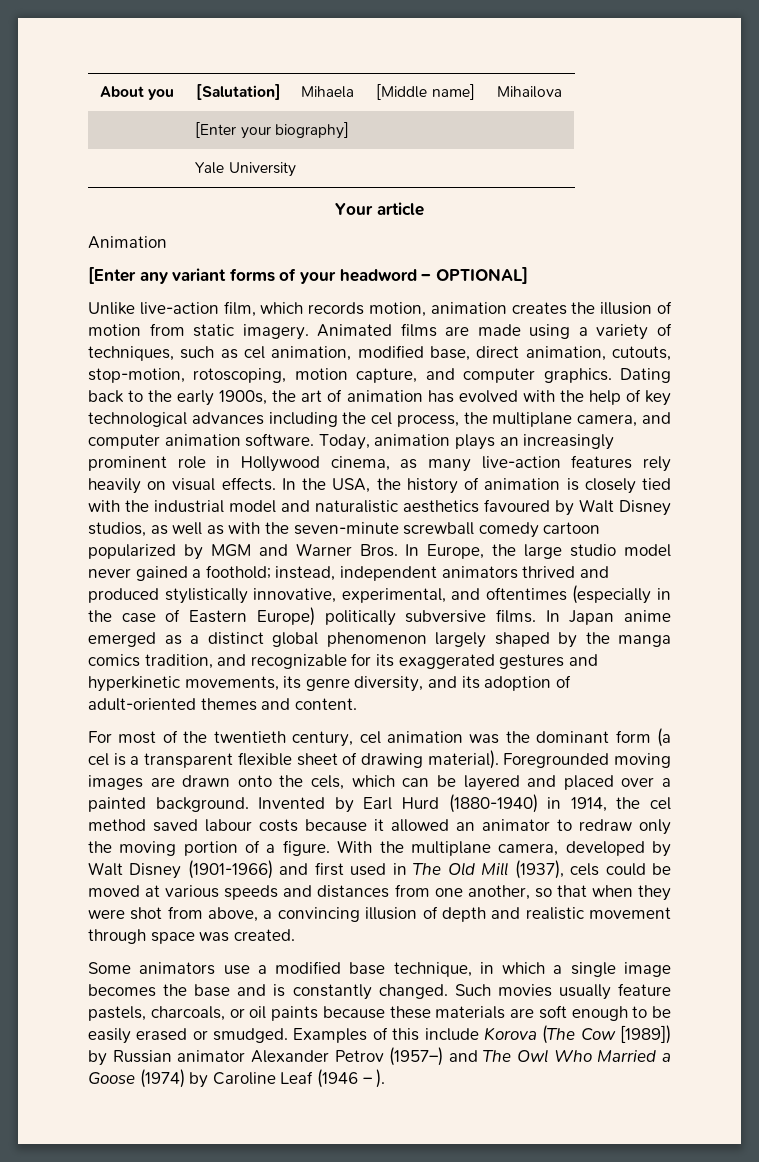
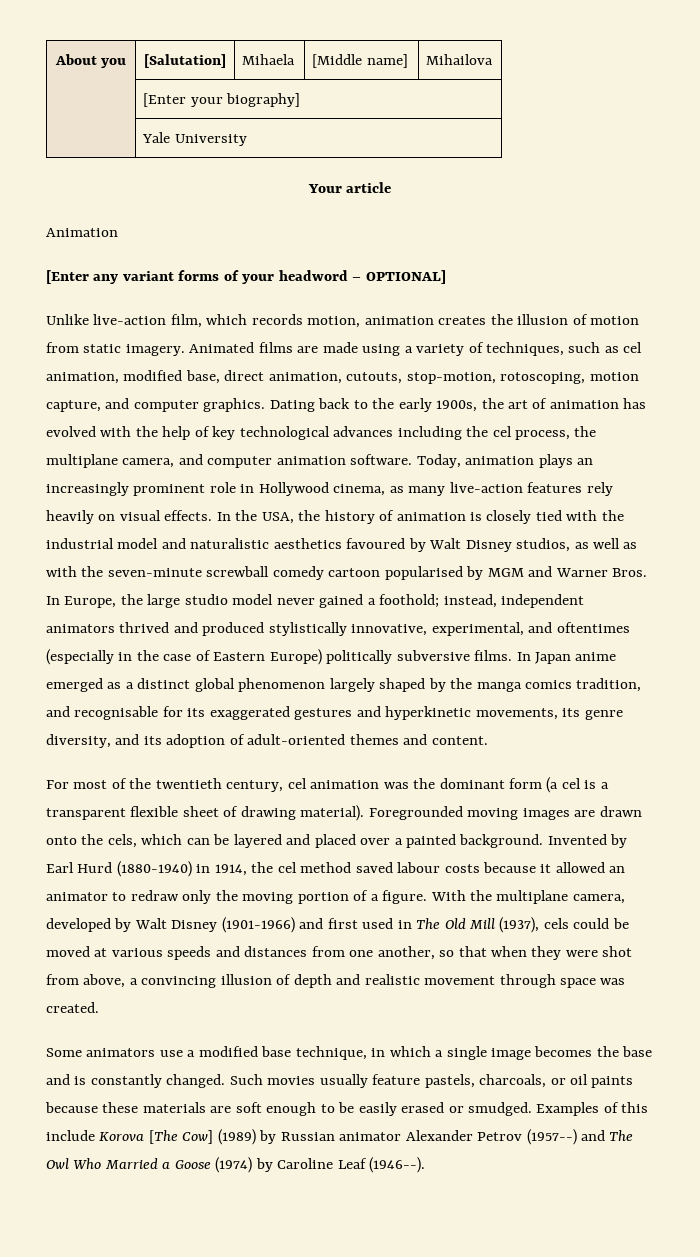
- In the USA, the history of animation is closely tied with the industrial model and naturalistic aesthetics favoured by Walt Disney studios, as well as with the seven-minute screwball comedy cartoon popularized by MGM and Warner Bros.
+ In the USA, the history of animation is closely tied with the industrial model and naturalistic aesthetics favoured by Walt Disney studios, as well as with the seven-minute screwball comedy cartoon popularised by MGM and Warner Bros.
- In Japan anime emerged as a distinct global phenomenon largely shaped by the manga comics tradition, and recognizable for its exaggerated gestures and hyperkinetic movements, its genre diversity, and its adoption of adult-oriented themes and content.
+ In Japan anime emerged as a distinct global phenomenon largely shaped by the manga comics tradition, and recognisable for its exaggerated gestures and hyperkinetic movements, its genre diversity, and its adoption of adult-oriented themes and content.
- Examples of this include Korova (The Cow [1989]) by Russian animator Alexander Petrov (1957–) and The Owl Who Married a Goose (1974) by Caroline Leaf (1946 – ).
+ Examples of this include Korova [The Cow] (1989) by Russian animator Alexander Petrov (1957--) and The Owl Who Married a Goose (1974) by Caroline Leaf (1946--).

